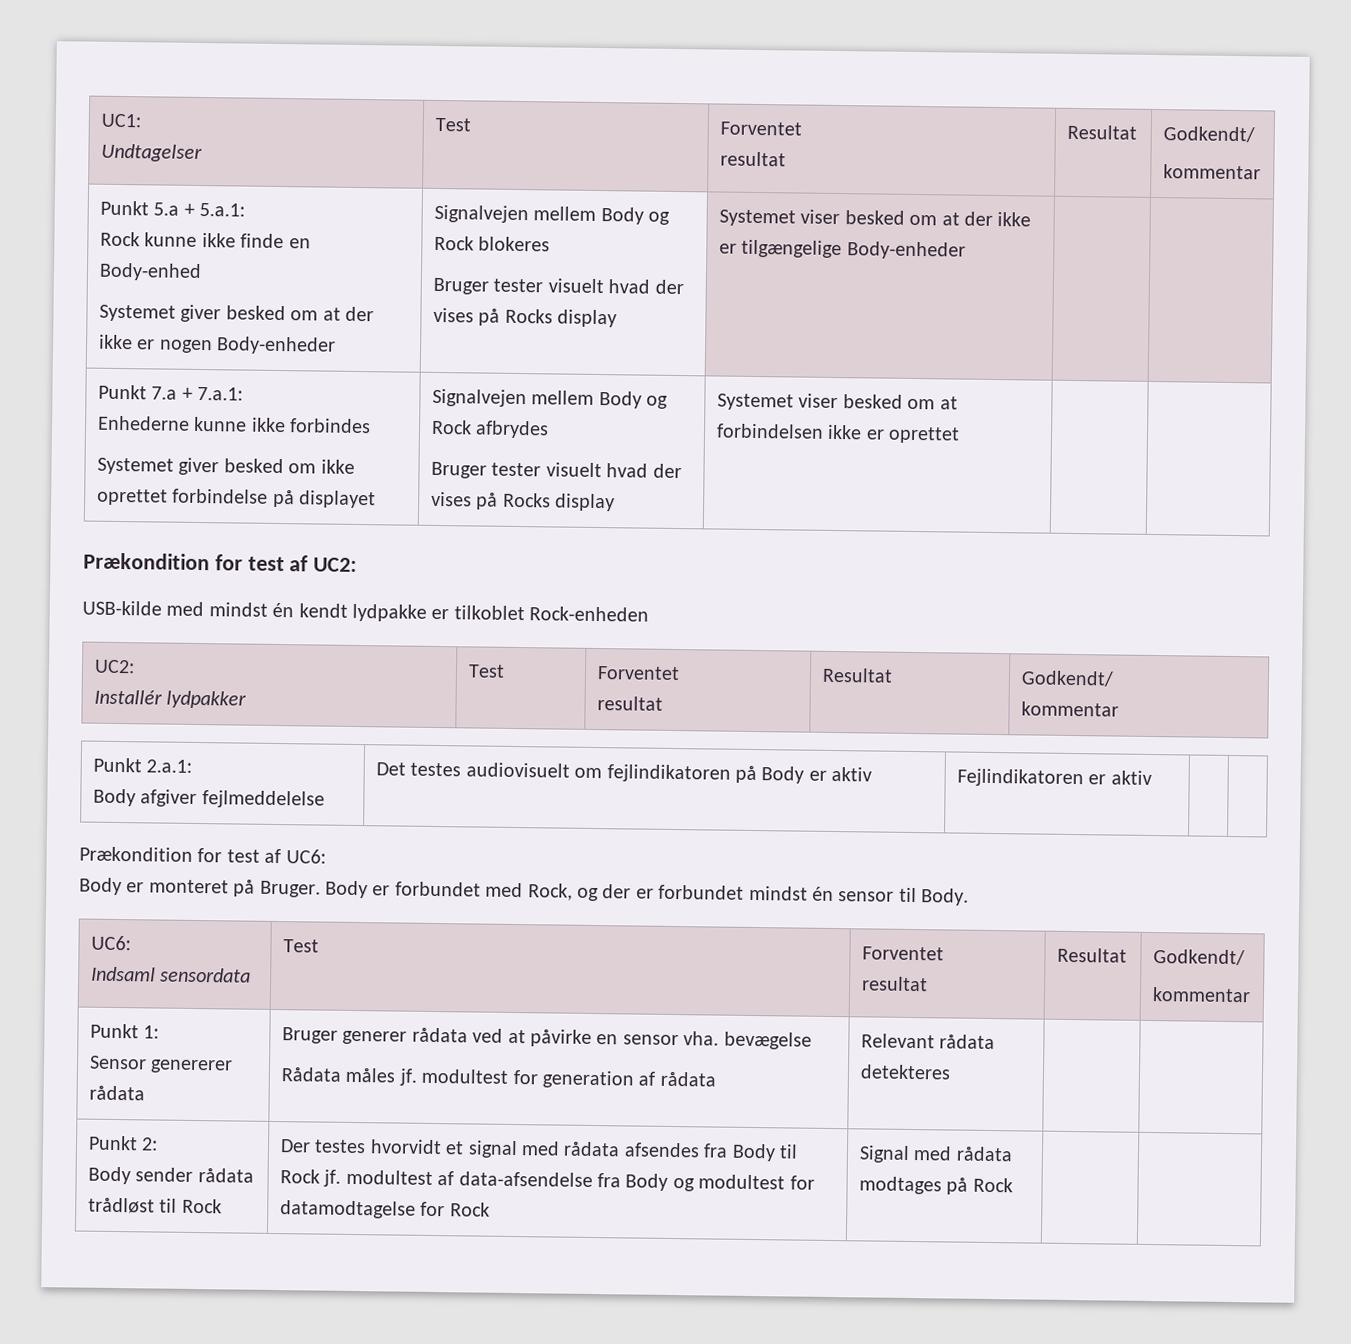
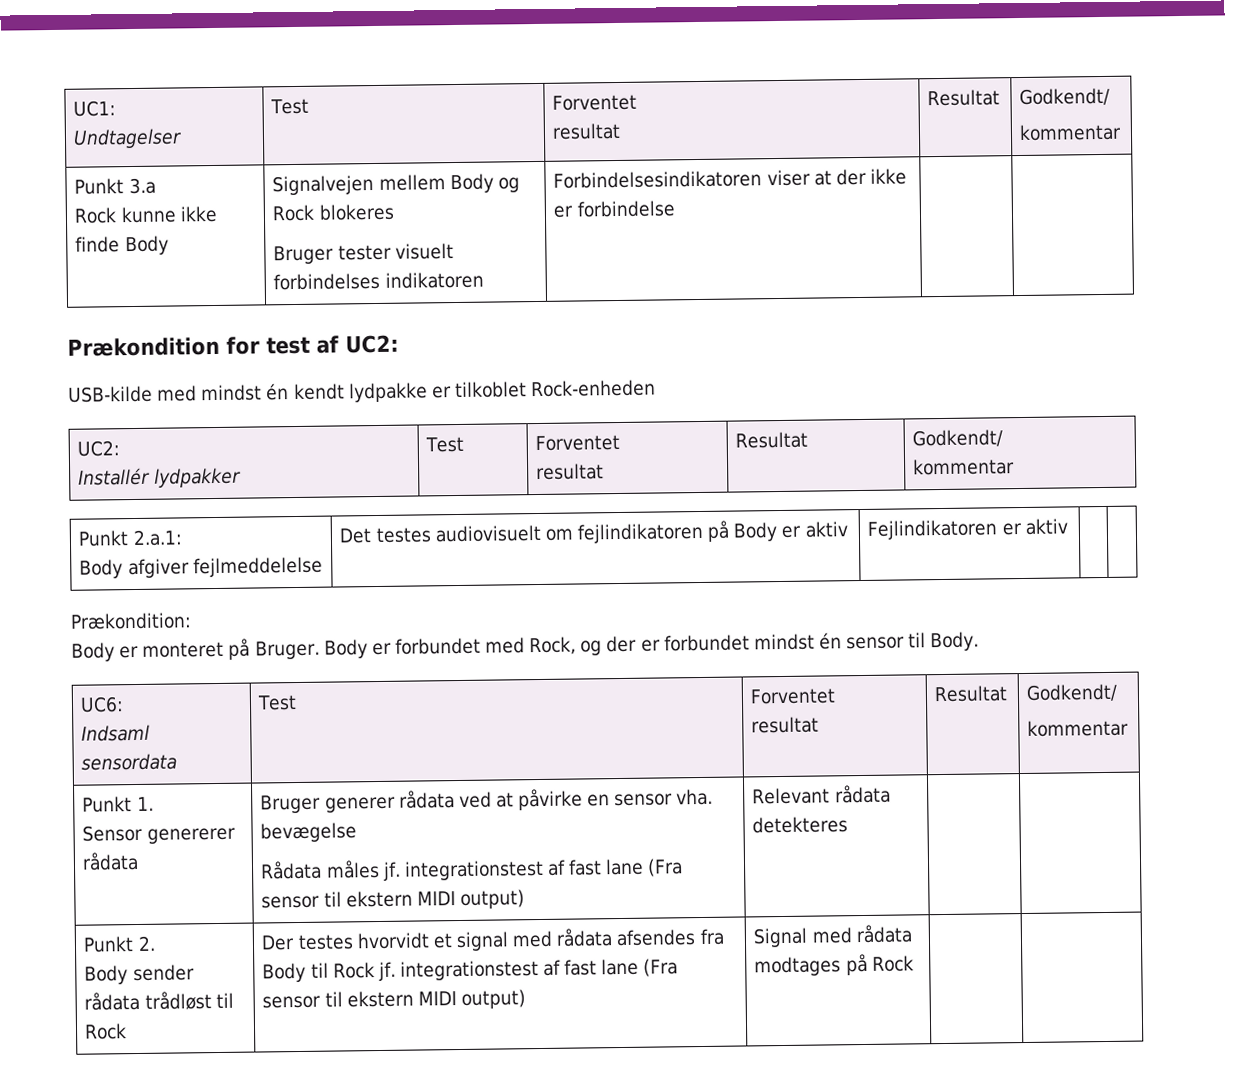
- Punkt 5.a + 5.a.1:
+ Punkt 3.a
- Rock kunne ikke finde en Body-enhed
- Systemet giver besked om at der ikke er nogen Body-enheder
+ Rock kunne ikke finde Body
- Bruger tester visuelt hvad der vises på Rocks display | Systemet viser besked om at der ikke er tilgængelige Body-enheder | |
- Punkt 7.a + 7.a.1:
- Enhederne kunne ikke forbindes
- Systemet giver besked om ikke oprettet forbindelse på displayet | Signalvejen mellem Body og Rock afbrydes
- Bruger tester visuelt hvad der vises på Rocks display | Systemet viser besked om at forbindelsen ikke er oprettet
+ Bruger tester visuelt forbindelses indikatoren | Forbindelsesindikatoren viser at der ikke er forbindelse
- Prækondition for test af UC6:
+ Prækondition:
- Punkt 1:
+ Punkt 1.
  Sensor genererer rådata | Bruger generer rådata ved at påvirke en sensor vha. bevægelse
- Rådata måles jf. modultest for generation af rådata | Relevant rådata detekteres | |
+ Rådata måles jf. integrationstest af fast lane (Fra sensor til ekstern MIDI output) | Relevant rådata detekteres | |
- Punkt 2:
- Body sender rådata trådløst til Rock | Der testes hvorvidt et signal med rådata afsendes fra Body til Rock jf. modultest af data-afsendelse fra Body og modultest for datamodtagelse for Rock | Signal med rådata modtages på Rock | |
+ Punkt 2.
+ Body sender rådata trådløst til Rock | Der testes hvorvidt et signal med rådata afsendes fra Body til Rock jf. integrationstest af fast lane (Fra sensor til ekstern MIDI output) | Signal med rådata modtages på Rock | |

